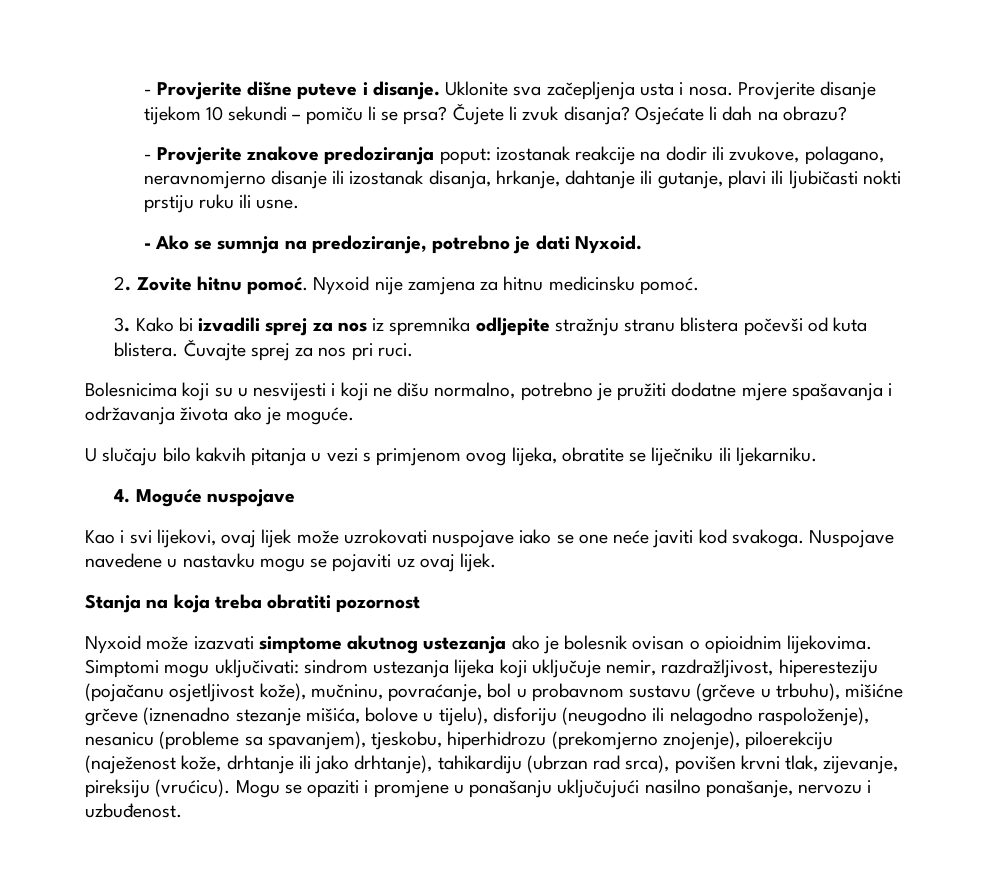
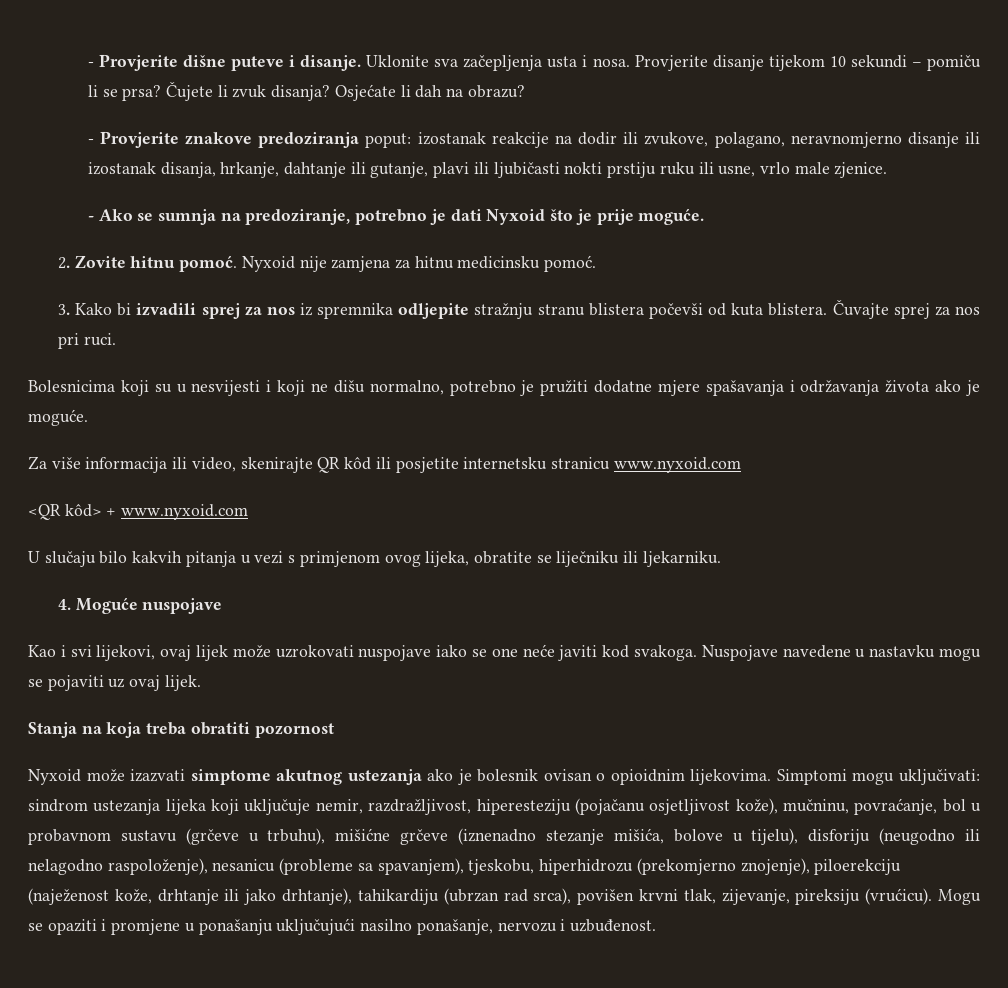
- - Provjerite znakove predoziranja poput: izostanak reakcije na dodir ili zvukove, polagano, neravnomjerno disanje ili izostanak disanja, hrkanje, dahtanje ili gutanje, plavi ili ljubičasti nokti prstiju ruku ili usne.
+ - Provjerite znakove predoziranja poput: izostanak reakcije na dodir ili zvukove, polagano, neravnomjerno disanje ili izostanak disanja, hrkanje, dahtanje ili gutanje, plavi ili ljubičasti nokti prstiju ruku ili usne, vrlo male zjenice.
- - Ako se sumnja na predoziranje, potrebno je dati Nyxoid.
+ - Ako se sumnja na predoziranje, potrebno je dati Nyxoid što je prije moguće.
+ Za više informacija ili video, skenirajte QR kôd ili posjetite internetsku stranicu www.nyxoid.com
+ <QR kôd> + www.nyxoid.com

